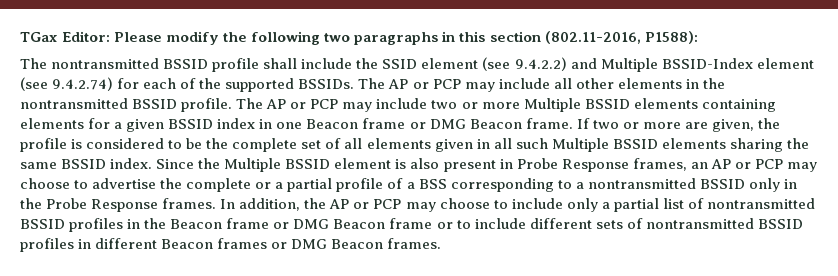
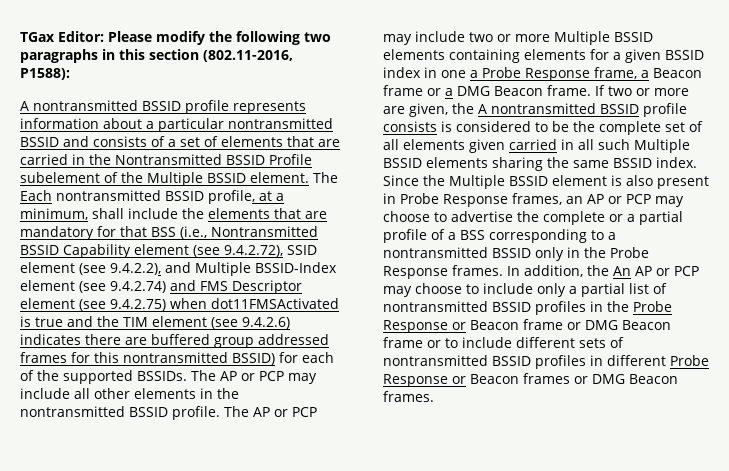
- The nontransmitted BSSID profile shall include the SSID element (see 9.4.2.2) and Multiple BSSID-Index element (see 9.4.2.74) for each of the supported BSSIDs.
+ A nontransmitted BSSID profile represents information about a particular nontransmitted BSSID and consists of a set of elements that are carried in the Nontransmitted BSSID Profile subelement of the Multiple BSSID element. The Each nontransmitted BSSID profile, at a minimum, shall include the elements that are mandatory for that BSS (i.e., Nontransmitted BSSID Capability element (see 9.4.2.72), SSID element (see 9.4.2.2), and Multiple BSSID-Index element (see 9.4.2.74) and FMS Descriptor element (see 9.4.2.75) when dot11FMSActivated is true and the TIM element (see 9.4.2.6) indicates there are buffered group addressed frames for this nontransmitted BSSID) for each of the supported BSSIDs.
- The AP or PCP may include two or more Multiple BSSID elements containing elements for a given BSSID index in one Beacon frame or DMG Beacon frame.
+ The AP or PCP may include two or more Multiple BSSID elements containing elements for a given BSSID index in one a Probe Response frame, a Beacon frame or a DMG Beacon frame.
- If two or more are given, the profile is considered to be the complete set of all elements given in all such Multiple BSSID elements sharing the same BSSID index.
+ If two or more are given, the A nontransmitted BSSID profile consists is considered to be the complete set of all elements given carried in all such Multiple BSSID elements sharing the same BSSID index.
- In addition, the AP or PCP may choose to include only a partial list of nontransmitted BSSID profiles in the Beacon frame or DMG Beacon frame or to include different sets of nontransmitted BSSID profiles in different Beacon frames or DMG Beacon frames.
+ In addition, the An AP or PCP may choose to include only a partial list of nontransmitted BSSID profiles in the Probe Response or Beacon frame or DMG Beacon frame or to include different sets of nontransmitted BSSID profiles in different Probe Response or Beacon frames or DMG Beacon frames.

